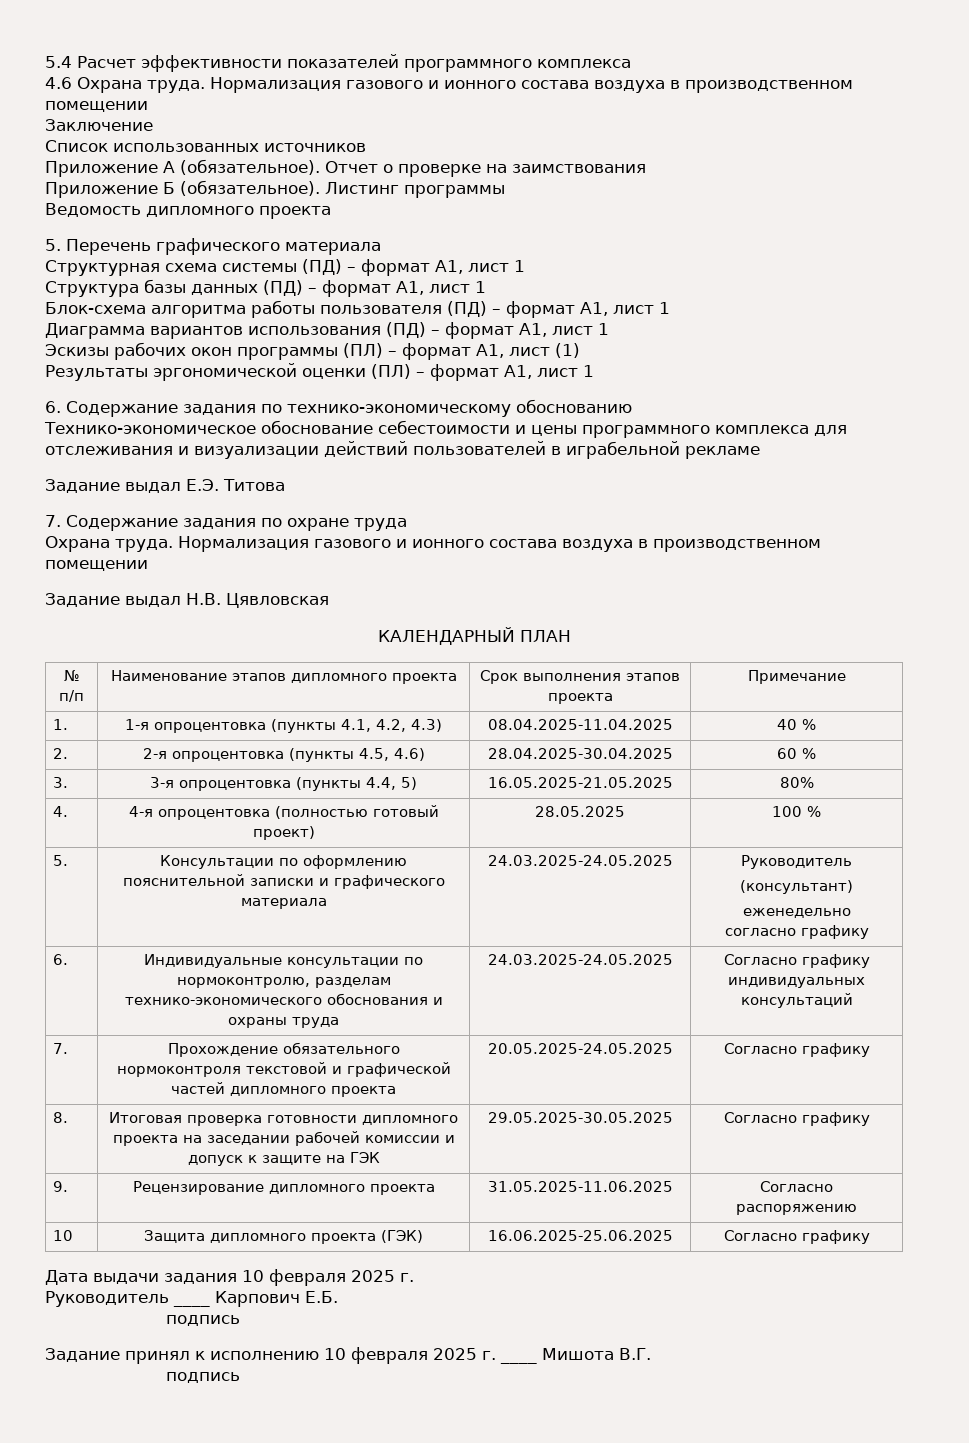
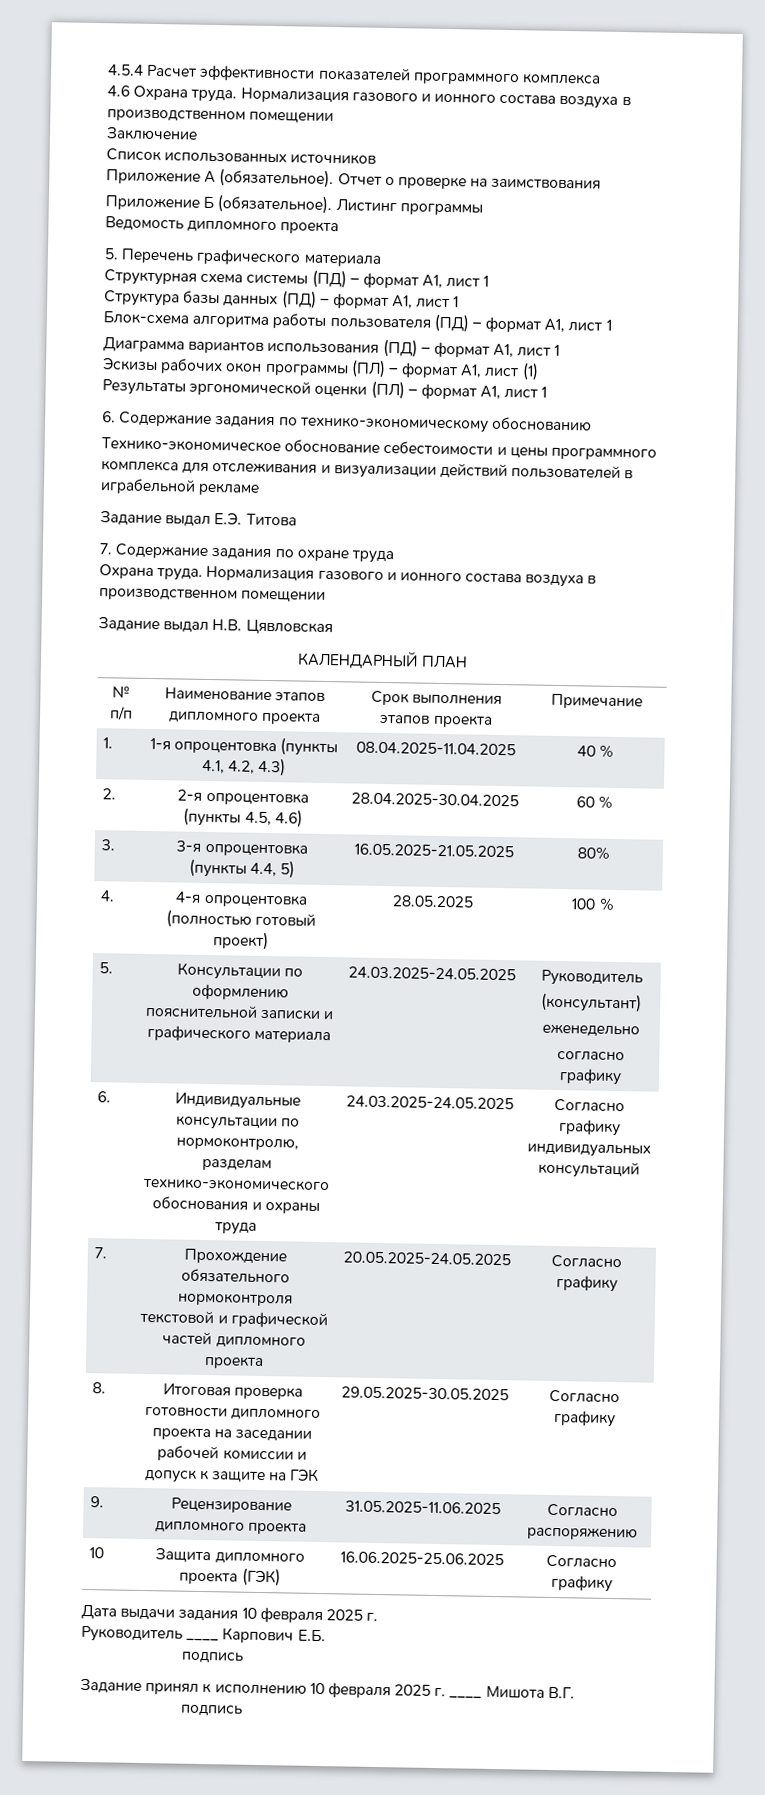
- 5.4 Расчет эффективности показателей программного комплекса
+ 4.5.4 Расчет эффективности показателей программного комплекса

